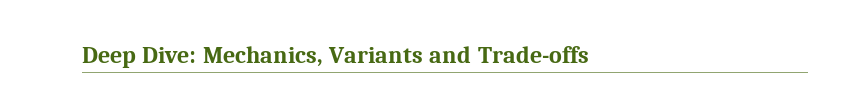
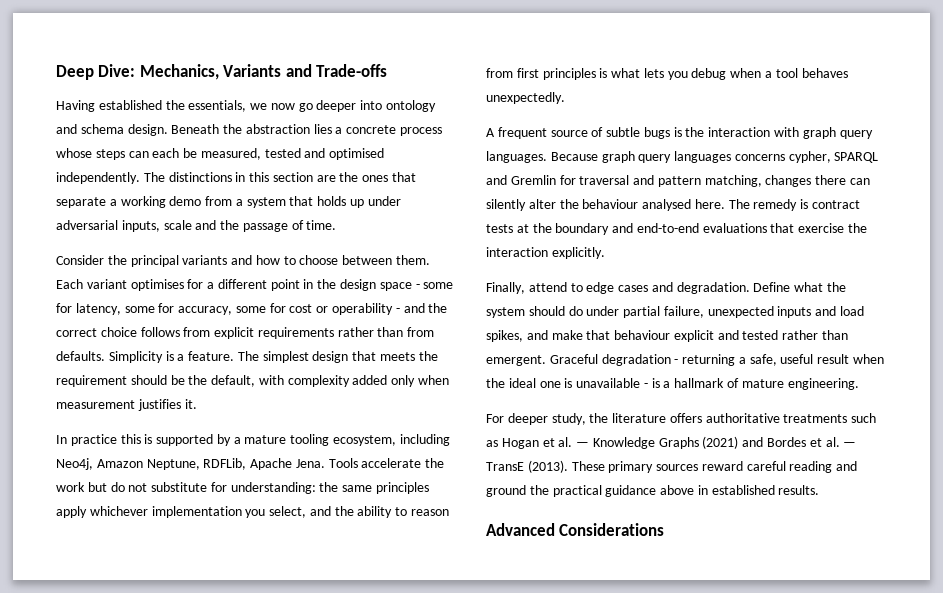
+ Having established the essentials, we now go deeper into ontology and schema design. Beneath the abstraction lies a concrete process whose steps can each be measured, tested and optimised independently. The distinctions in this section are the ones that separate a working demo from a system that holds up under adversarial inputs, scale and the passage of time.
+ Consider the principal variants and how to choose between them. Each variant optimises for a different point in the design space - some for latency, some for accuracy, some for cost or operability - and the correct choice follows from explicit requirements rather than from defaults. Simplicity is a feature. The simplest design that meets the requirement should be the default, with complexity added only when measurement justifies it.
+ In practice this is supported by a mature tooling ecosystem, including Neo4j, Amazon Neptune, RDFLib, Apache Jena. Tools accelerate the work but do not substitute for understanding: the same principles apply whichever implementation you select, and the ability to reason from first principles is what lets you debug when a tool behaves unexpectedly.
+ A frequent source of subtle bugs is the interaction with graph query languages. Because graph query languages concerns cypher, SPARQL and Gremlin for traversal and pattern matching, changes there can silently alter the behaviour analysed here. The remedy is contract tests at the boundary and end-to-end evaluations that exercise the interaction explicitly.
+ Finally, attend to edge cases and degradation. Define what the system should do under partial failure, unexpected inputs and load spikes, and make that behaviour explicit and tested rather than emergent. Graceful degradation - returning a safe, useful result when the ideal one is unavailable - is a hallmark of mature engineering.
+ For deeper study, the literature offers authoritative treatments such as Hogan et al. — Knowledge Graphs (2021) and Bordes et al. — TransE (2013). These primary sources reward careful reading and ground the practical guidance above in established results.
+ Advanced Considerations

